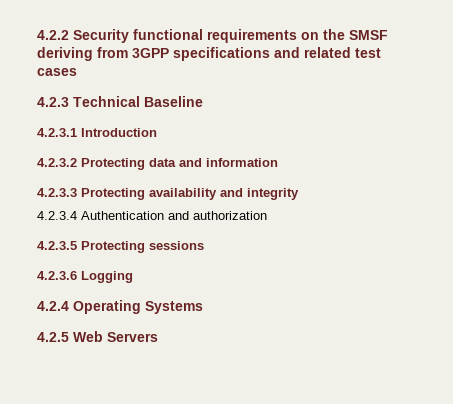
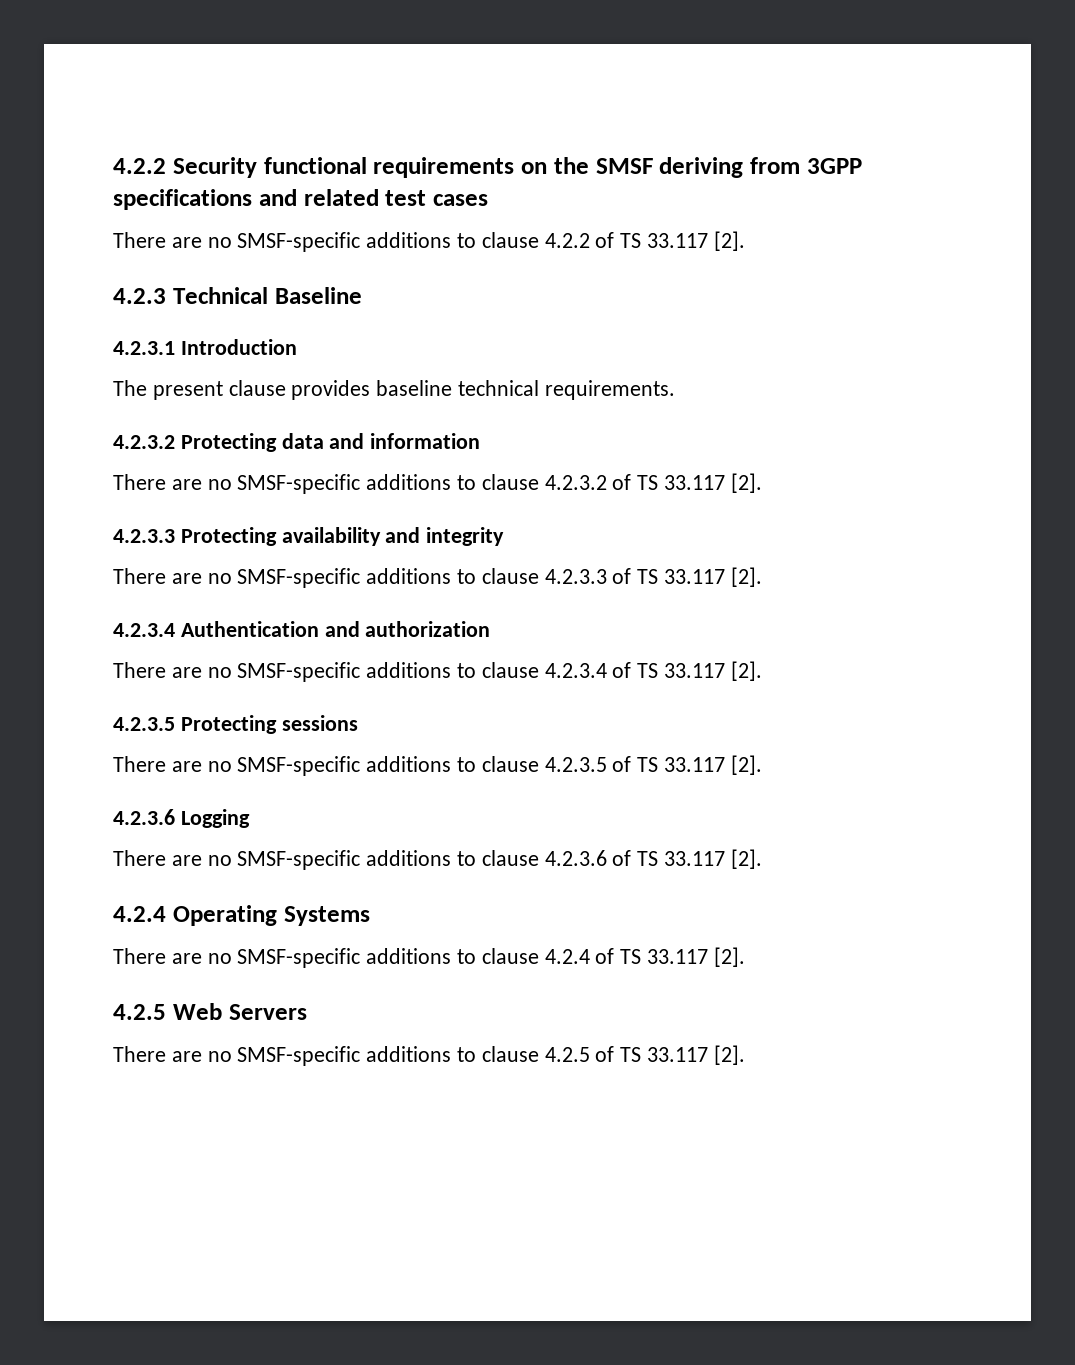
+ There are no SMSF-specific additions to clause 4.2.2 of TS 33.117 [2].
+ The present clause provides baseline technical requirements.
+ There are no SMSF-specific additions to clause 4.2.3.2 of TS 33.117 [2].
+ There are no SMSF-specific additions to clause 4.2.3.3 of TS 33.117 [2].
  4.2.3.4 Authentication and authorization
+ There are no SMSF-specific additions to clause 4.2.3.4 of TS 33.117 [2].
  4.2.3.5 Protecting sessions
+ There are no SMSF-specific additions to clause 4.2.3.5 of TS 33.117 [2].
  4.2.3.6 Logging
+ There are no SMSF-specific additions to clause 4.2.3.6 of TS 33.117 [2].
  4.2.4 Operating Systems
+ There are no SMSF-specific additions to clause 4.2.4 of TS 33.117 [2].
  4.2.5 Web Servers
+ There are no SMSF-specific additions to clause 4.2.5 of TS 33.117 [2].

